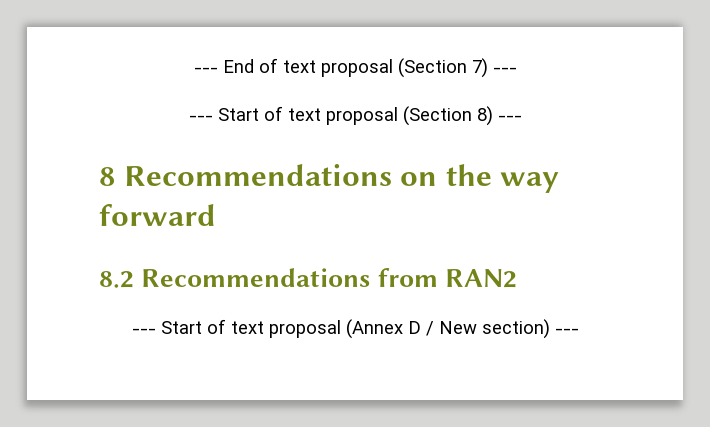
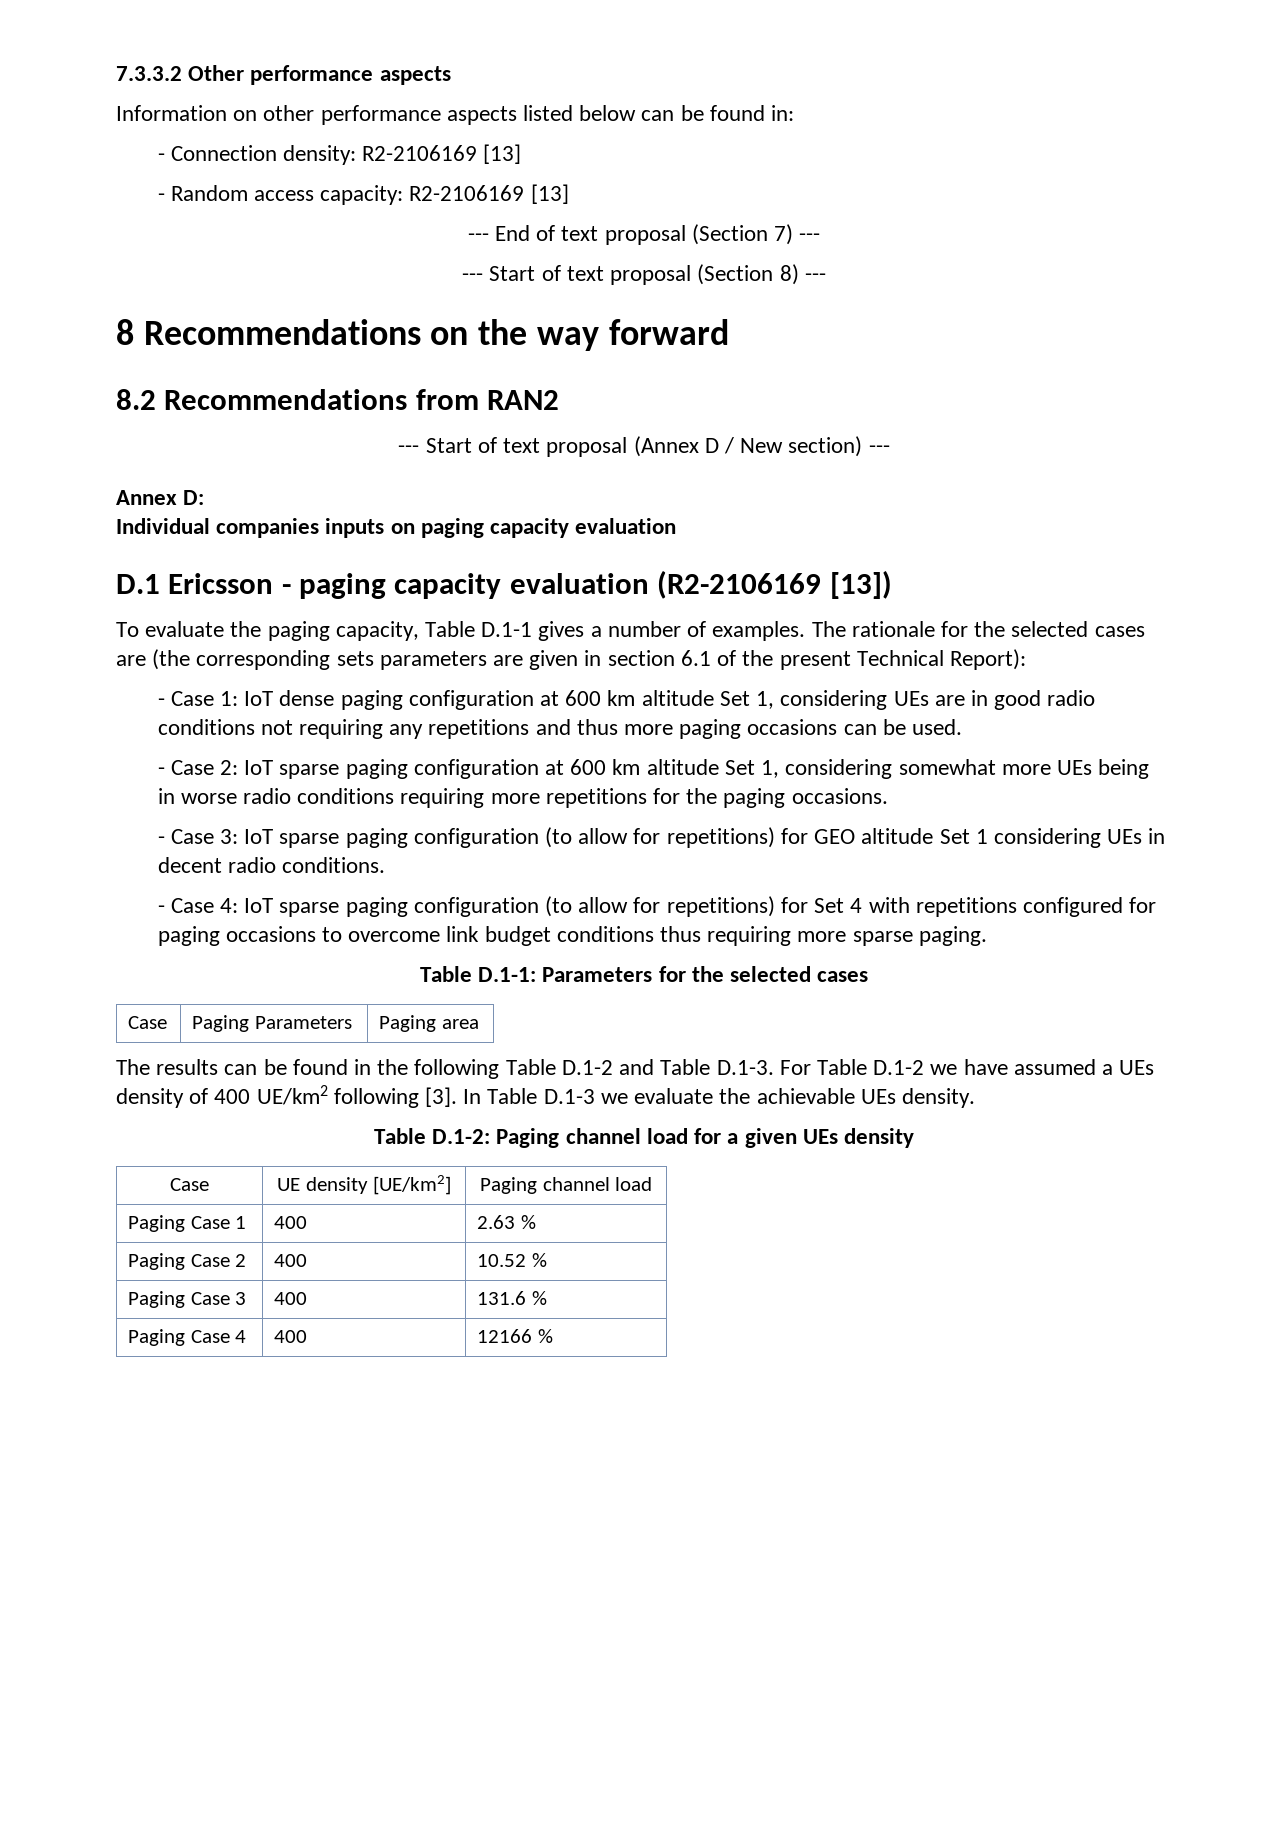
+ 7.3.3.2 Other performance aspects
+ Information on other performance aspects listed below can be found in:
+ - Connection density: R2-2106169 [13]
+ - Random access capacity: R2-2106169 [13]
+ Annex D:
+ Individual companies inputs on paging capacity evaluation
+ D.1 Ericsson - paging capacity evaluation (R2-2106169 [13])
+ To evaluate the paging capacity, Table D.1-1 gives a number of examples. The rationale for the selected cases are (the corresponding sets parameters are given in section 6.1 of the present Technical Report):
+ - Case 1: IoT dense paging configuration at 600 km altitude Set 1, considering UEs are in good radio conditions not requiring any repetitions and thus more paging occasions can be used.
+ - Case 2: IoT sparse paging configuration at 600 km altitude Set 1, considering somewhat more UEs being in worse radio conditions requiring more repetitions for the paging occasions.
+ - Case 3: IoT sparse paging configuration (to allow for repetitions) for GEO altitude Set 1 considering UEs in decent radio conditions.
+ - Case 4: IoT sparse paging configuration (to allow for repetitions) for Set 4 with repetitions configured for paging occasions to overcome link budget conditions thus requiring more sparse paging.
+ Table D.1-1: Parameters for the selected cases
+ Case | Paging Parameters | Paging area
+ The results can be found in the following Table D.1-2 and Table D.1-3. For Table D.1-2 we have assumed a UEs density of 400 UE/km2 following [3]. In Table D.1-3 we evaluate the achievable UEs density.
+ Table D.1-2: Paging channel load for a given UEs density
+ Case | UE density [UE/km2] | Paging channel load
+ Paging Case 1 | 400 | 2.63 %
+ Paging Case 2 | 400 | 10.52 %
+ Paging Case 3 | 400 | 131.6 %
+ Paging Case 4 | 400 | 12166 %

